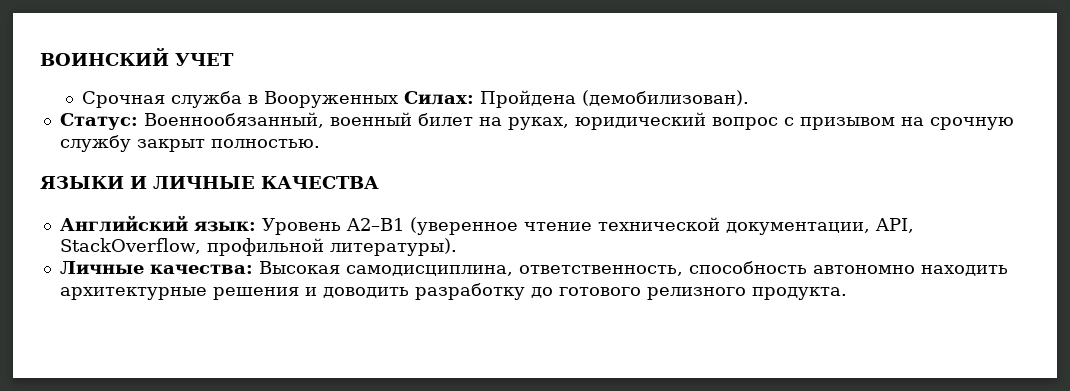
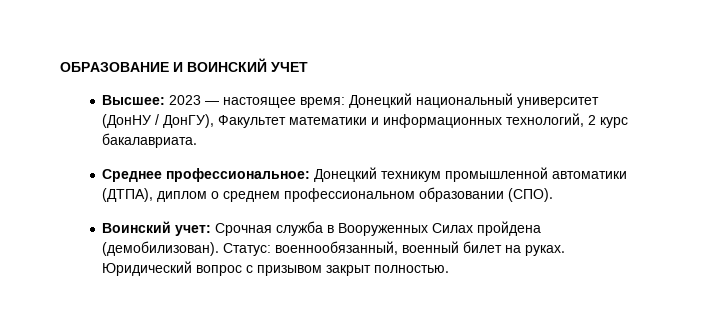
- ВОИНСКИЙ УЧЕТ
+ ОБРАЗОВАНИЕ И ВОИНСКИЙ УЧЕТ
- Срочная служба в Вооруженных Силах: Пройдена (демобилизован).
- Статус: Военнообязанный, военный билет на руках, юридический вопрос с призывом на срочную службу закрыт полностью.
+ Высшее: 2023 — настоящее время: Донецкий национальный университет (ДонНУ / ДонГУ), Факультет математики и информационных технологий, 2 курс бакалавриата.
+ Среднее профессиональное: Донецкий техникум промышленной автоматики (ДТПА), диплом о среднем профессиональном образовании (СПО).
+ Воинский учет: Срочная служба в Вооруженных Силах пройдена (демобилизован). Статус: военнообязанный, военный билет на руках. Юридический вопрос с призывом закрыт полностью.
- ЯЗЫКИ И ЛИЧНЫЕ КАЧЕСТВА
- Английский язык: Уровень A2–B1 (уверенное чтение технической документации, API, StackOverflow, профильной литературы).
- Личные качества: Высокая самодисциплина, ответственность, способность автономно находить архитектурные решения и доводить разработку до готового релизного продукта.

